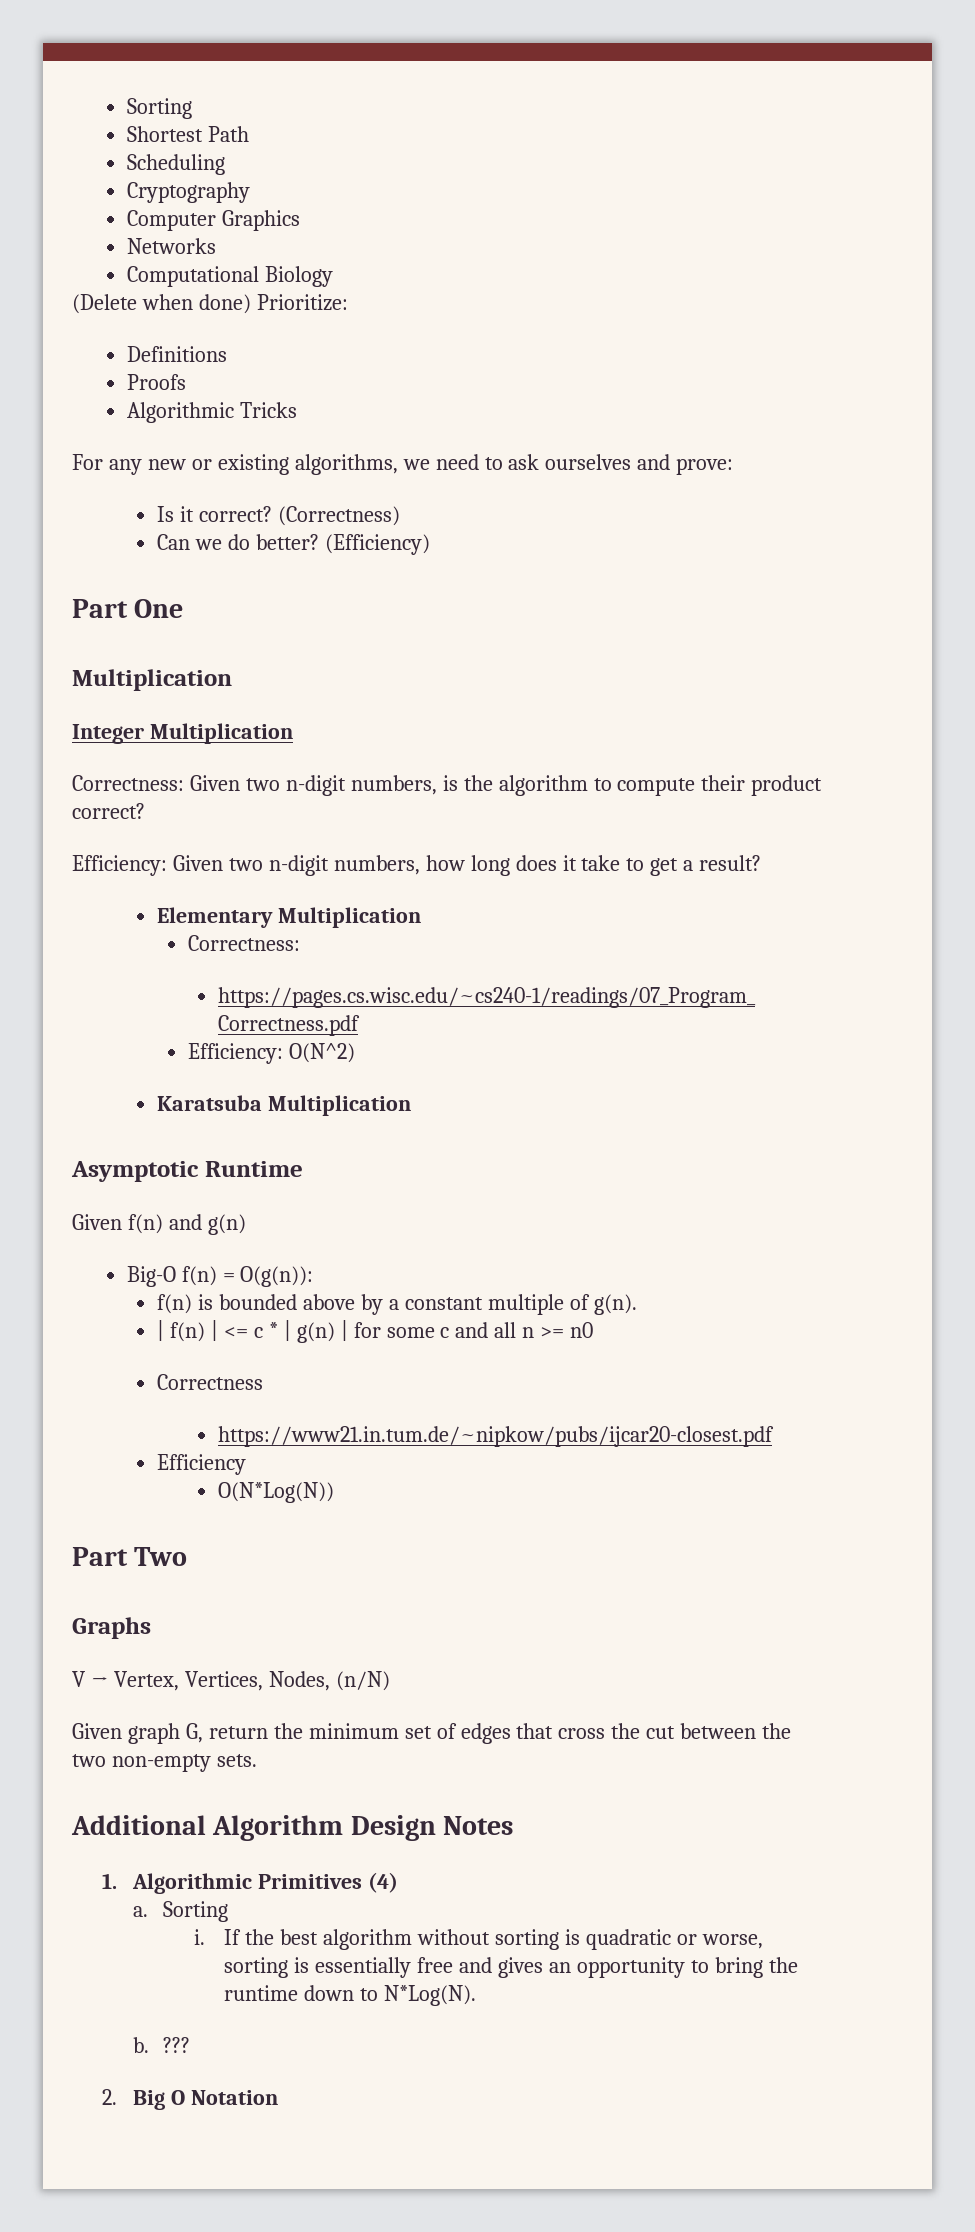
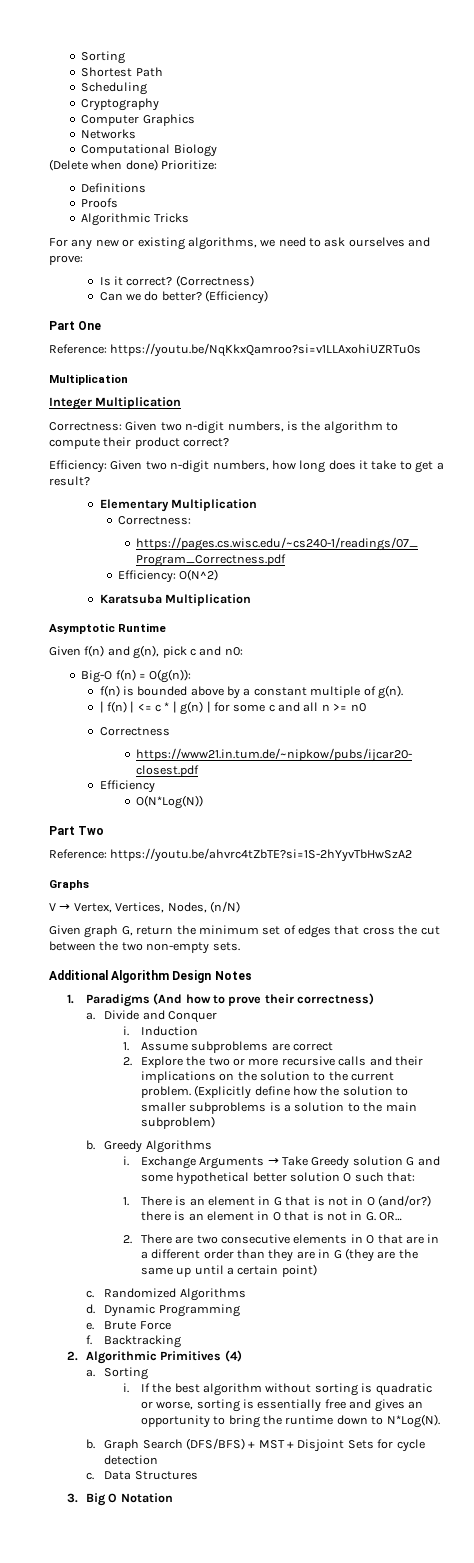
+ Reference: https://youtu.be/NqKkxQamroo?si=v1LLAxohiUZRTu0s
- Given f(n) and g(n)
+ Given f(n) and g(n), pick c and n0:
+ Reference: https://youtu.be/ahvrc4tZbTE?si=1S-2hYyvTbHwSzA2
- 1. Algorithmic Primitives (4)
+ 1. Paradigms (And how to prove their correctness)
+ a. Divide and Conquer
+ i. Induction
+ 1. Assume subproblems are correct
+ 2. Explore the two or more recursive calls and their implications on the solution to the current problem. (Explicitly define how the solution to smaller subproblems is a solution to the main subproblem)
+ b. Greedy Algorithms
+ i. Exchange Arguments → Take Greedy solution G and some hypothetical better solution O such that:
+ 1. There is an element in G that is not in O (and/or?) there is an element in O that is not in G. OR…
+ 2. There are two consecutive elements in O that are in a different order than they are in G (they are the same up until a certain point)
+ c. Randomized Algorithms
+ d. Dynamic Programming
+ e. Brute Force
+ f. Backtracking
+ 2. Algorithmic Primitives (4)
- ???
- 2. Big O Notation
+ Graph Search (DFS/BFS) + MST + Disjoint Sets for cycle detection
+ c. Data Structures
+ 3. Big O Notation

